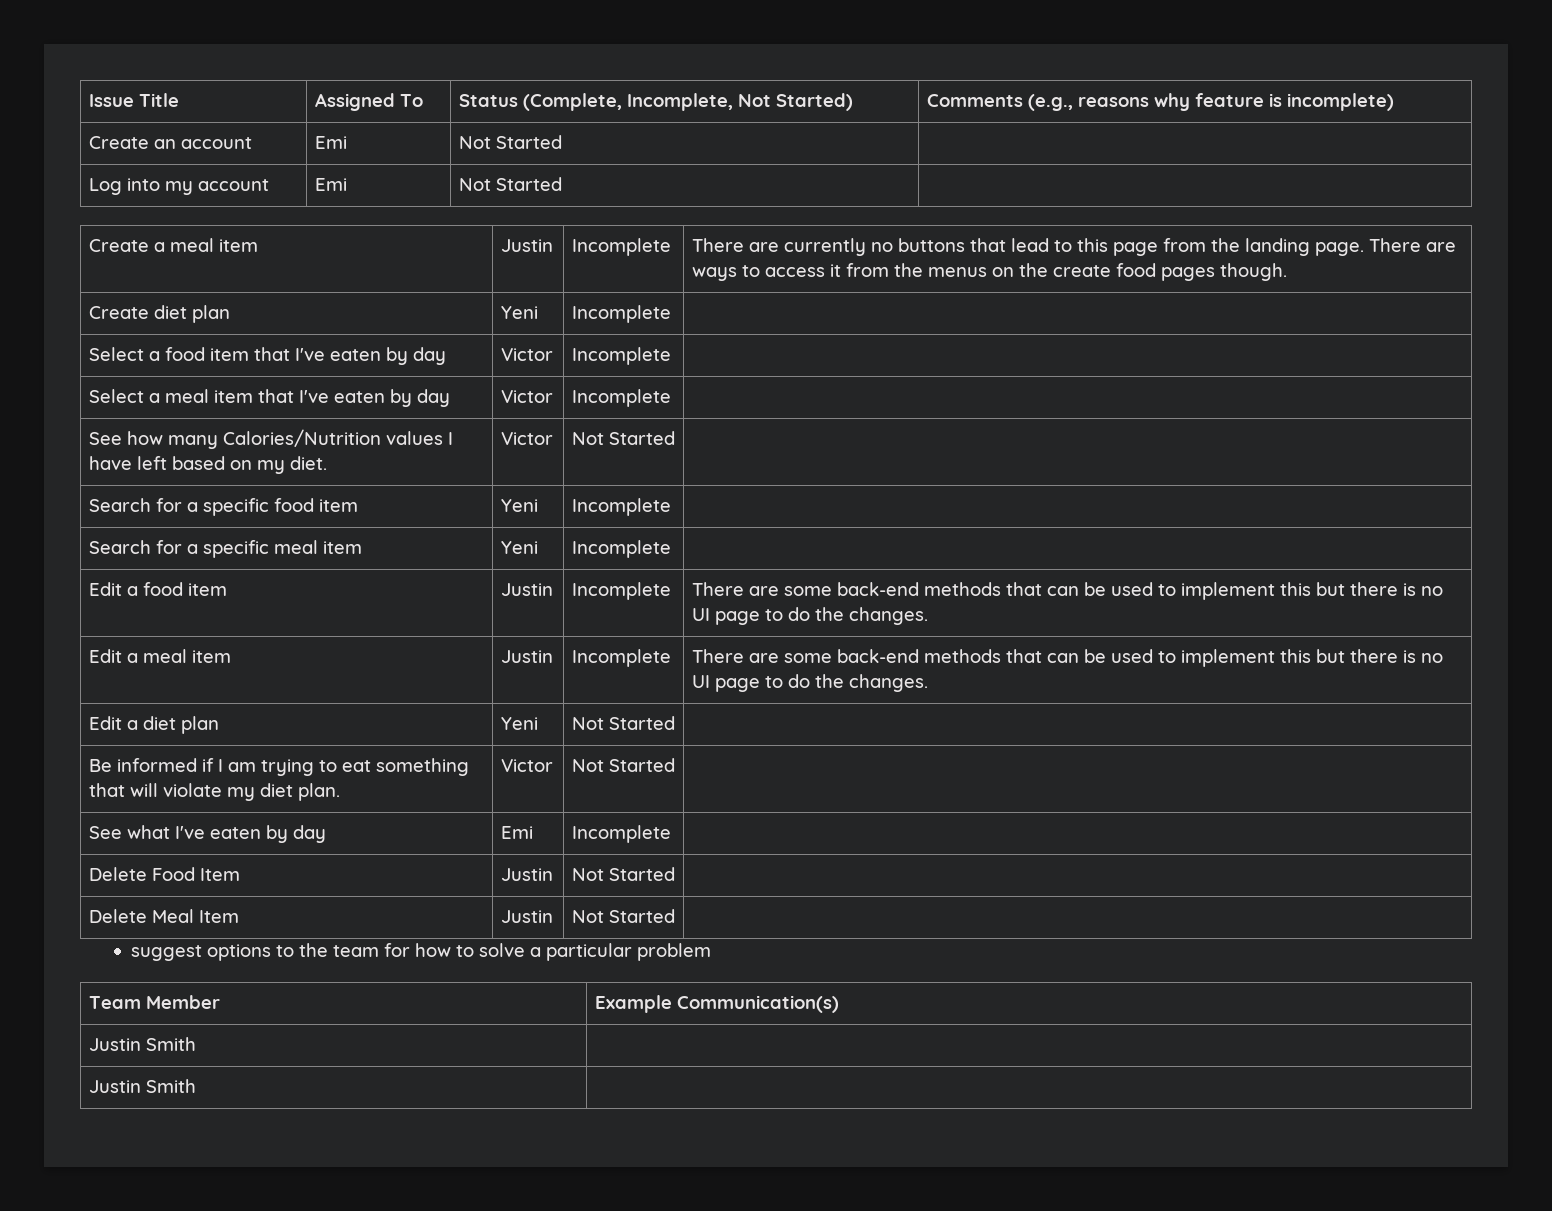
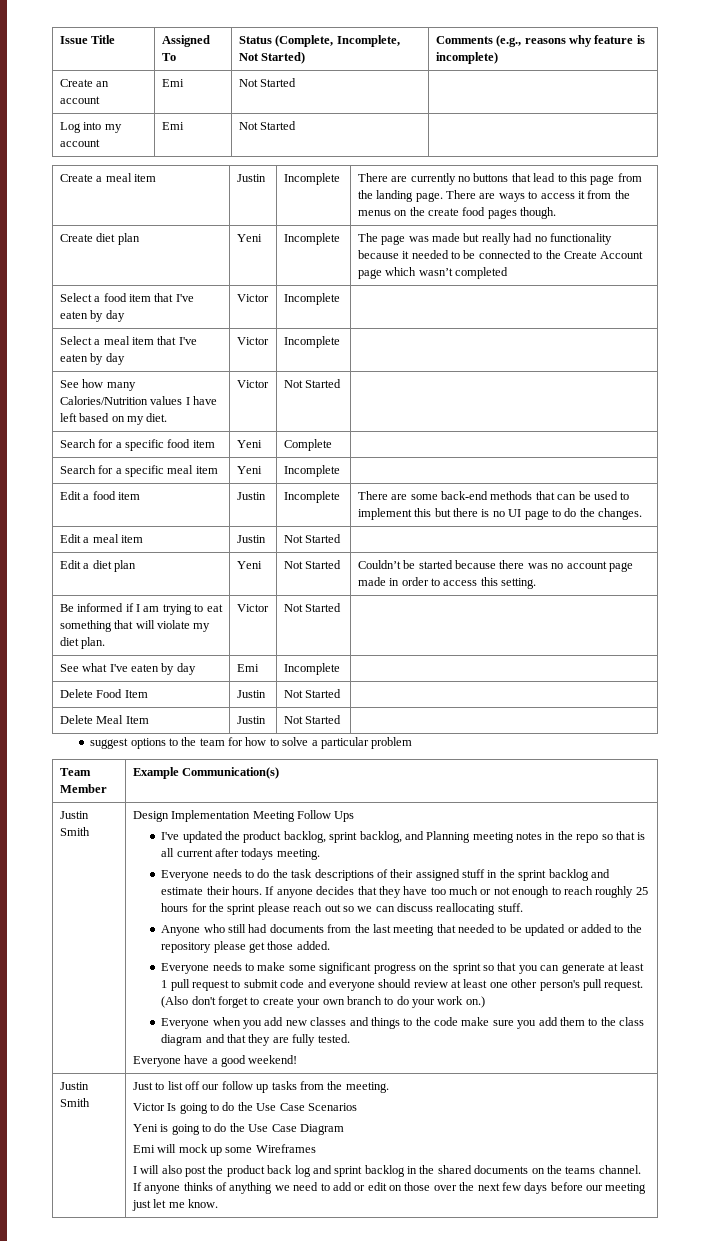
- Create diet plan | Yeni | Incomplete |
+ Create diet plan | Yeni | Incomplete | The page was made but really had no functionality because it needed to be connected to the Create Account page which wasn’t completed
- Search for a specific food item | Yeni | Incomplete |
+ Search for a specific food item | Yeni | Complete |
- Edit a meal item | Justin | Incomplete | There are some back-end methods that can be used to implement this but there is no UI page to do the changes.
+ Edit a meal item | Justin | Not Started |
- Edit a diet plan | Yeni | Not Started |
+ Edit a diet plan | Yeni | Not Started | Couldn’t be started because there was no account page made in order to access this setting.
  Team Member | Example Communication(s)
- Justin Smith |
- Justin Smith |
+ Justin Smith | Design Implementation Meeting Follow Ups
+ I've updated the product backlog, sprint backlog, and Planning meeting notes in the repo so that is all current after todays meeting.
+ Everyone needs to do the task descriptions of their assigned stuff in the sprint backlog and estimate their hours. If anyone decides that they have too much or not enough to reach roughly 25 hours for the sprint please reach out so we can discuss reallocating stuff.
+ Anyone who still had documents from the last meeting that needed to be updated or added to the repository please get those added.
+ Everyone needs to make some significant progress on the sprint so that you can generate at least 1 pull request to submit code and everyone should review at least one other person's pull request. (Also don't forget to create your own branch to do your work on.)
+ Everyone when you add new classes and things to the code make sure you add them to the class diagram and that they are fully tested.
+ Everyone have a good weekend!
+ Justin Smith | Just to list off our follow up tasks from the meeting.
+ Victor Is going to do the Use Case Scenarios
+ Yeni is going to do the Use Case Diagram
+ Emi will mock up some Wireframes
+ I will also post the product back log and sprint backlog in the shared documents on the teams channel. If anyone thinks of anything we need to add or edit on those over the next few days before our meeting just let me know.

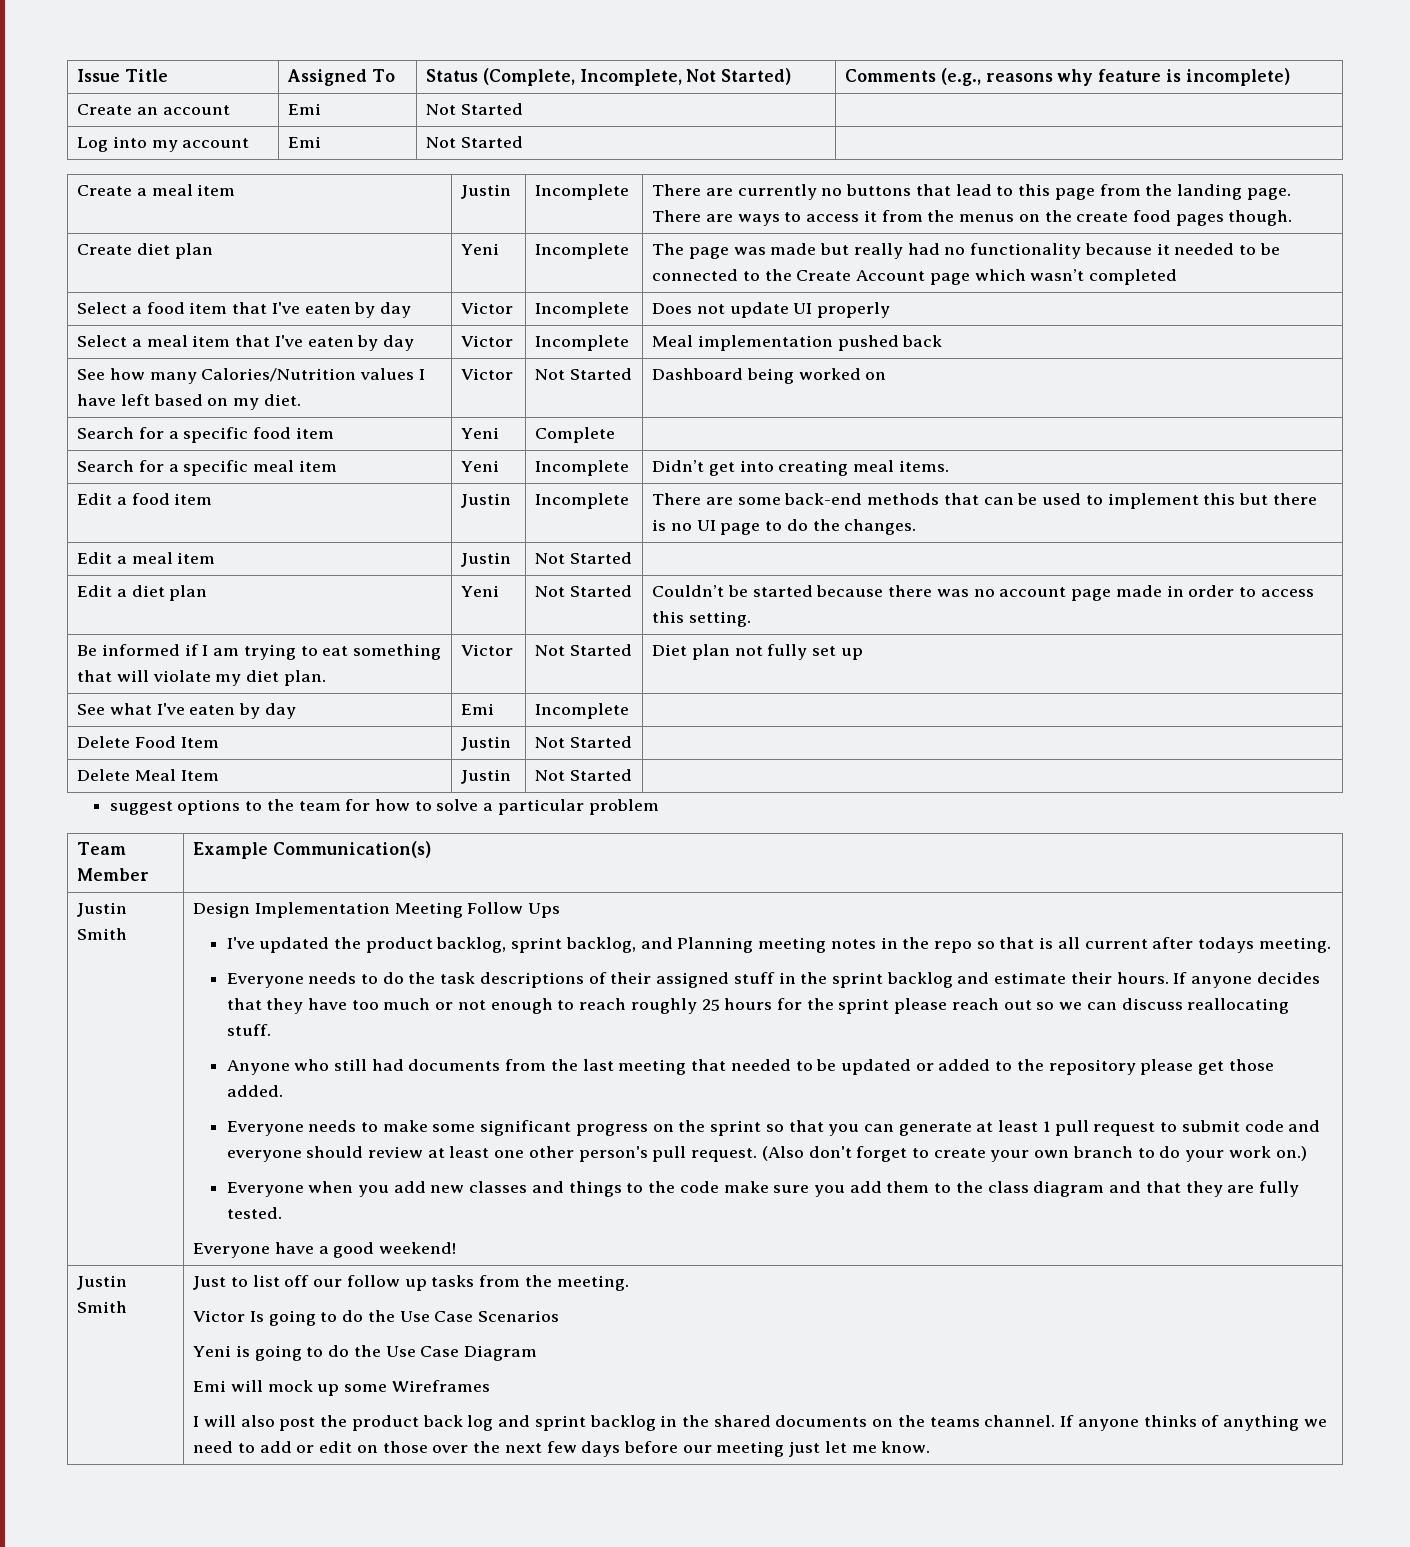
- Select a food item that I've eaten by day | Victor | Incomplete |
+ Select a food item that I've eaten by day | Victor | Incomplete | Does not update UI properly
- Select a meal item that I've eaten by day | Victor | Incomplete |
+ Select a meal item that I've eaten by day | Victor | Incomplete | Meal implementation pushed back
- See how many Calories/Nutrition values I have left based on my diet. | Victor | Not Started |
+ See how many Calories/Nutrition values I have left based on my diet. | Victor | Not Started | Dashboard being worked on
- Search for a specific meal item | Yeni | Incomplete |
+ Search for a specific meal item | Yeni | Incomplete | Didn’t get into creating meal items.
- Be informed if I am trying to eat something that will violate my diet plan. | Victor | Not Started |
+ Be informed if I am trying to eat something that will violate my diet plan. | Victor | Not Started | Diet plan not fully set up

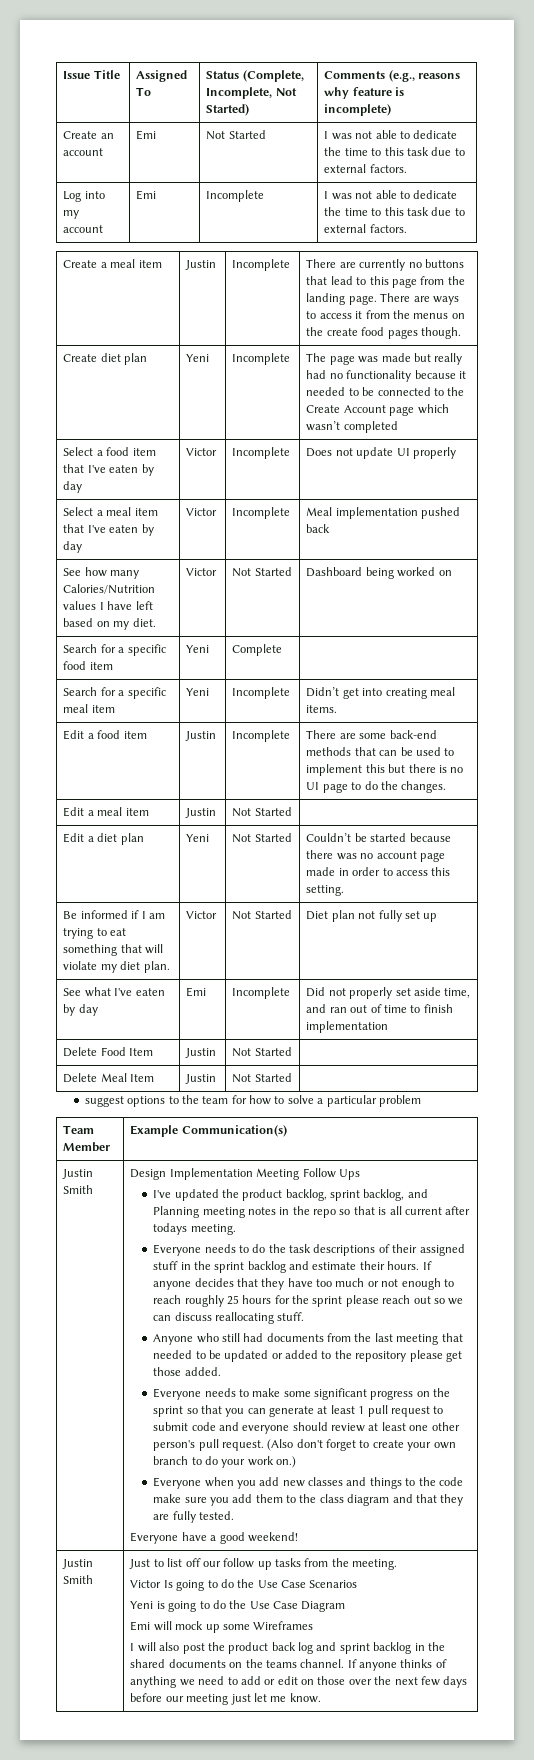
- Create an account | Emi | Not Started |
+ Create an account | Emi | Not Started | I was not able to dedicate the time to this task due to external factors.
- Log into my account | Emi | Not Started |
+ Log into my account | Emi | Incomplete | I was not able to dedicate the time to this task due to external factors.
- See what I've eaten by day | Emi | Incomplete |
+ See what I've eaten by day | Emi | Incomplete | Did not properly set aside time, and ran out of time to finish implementation

